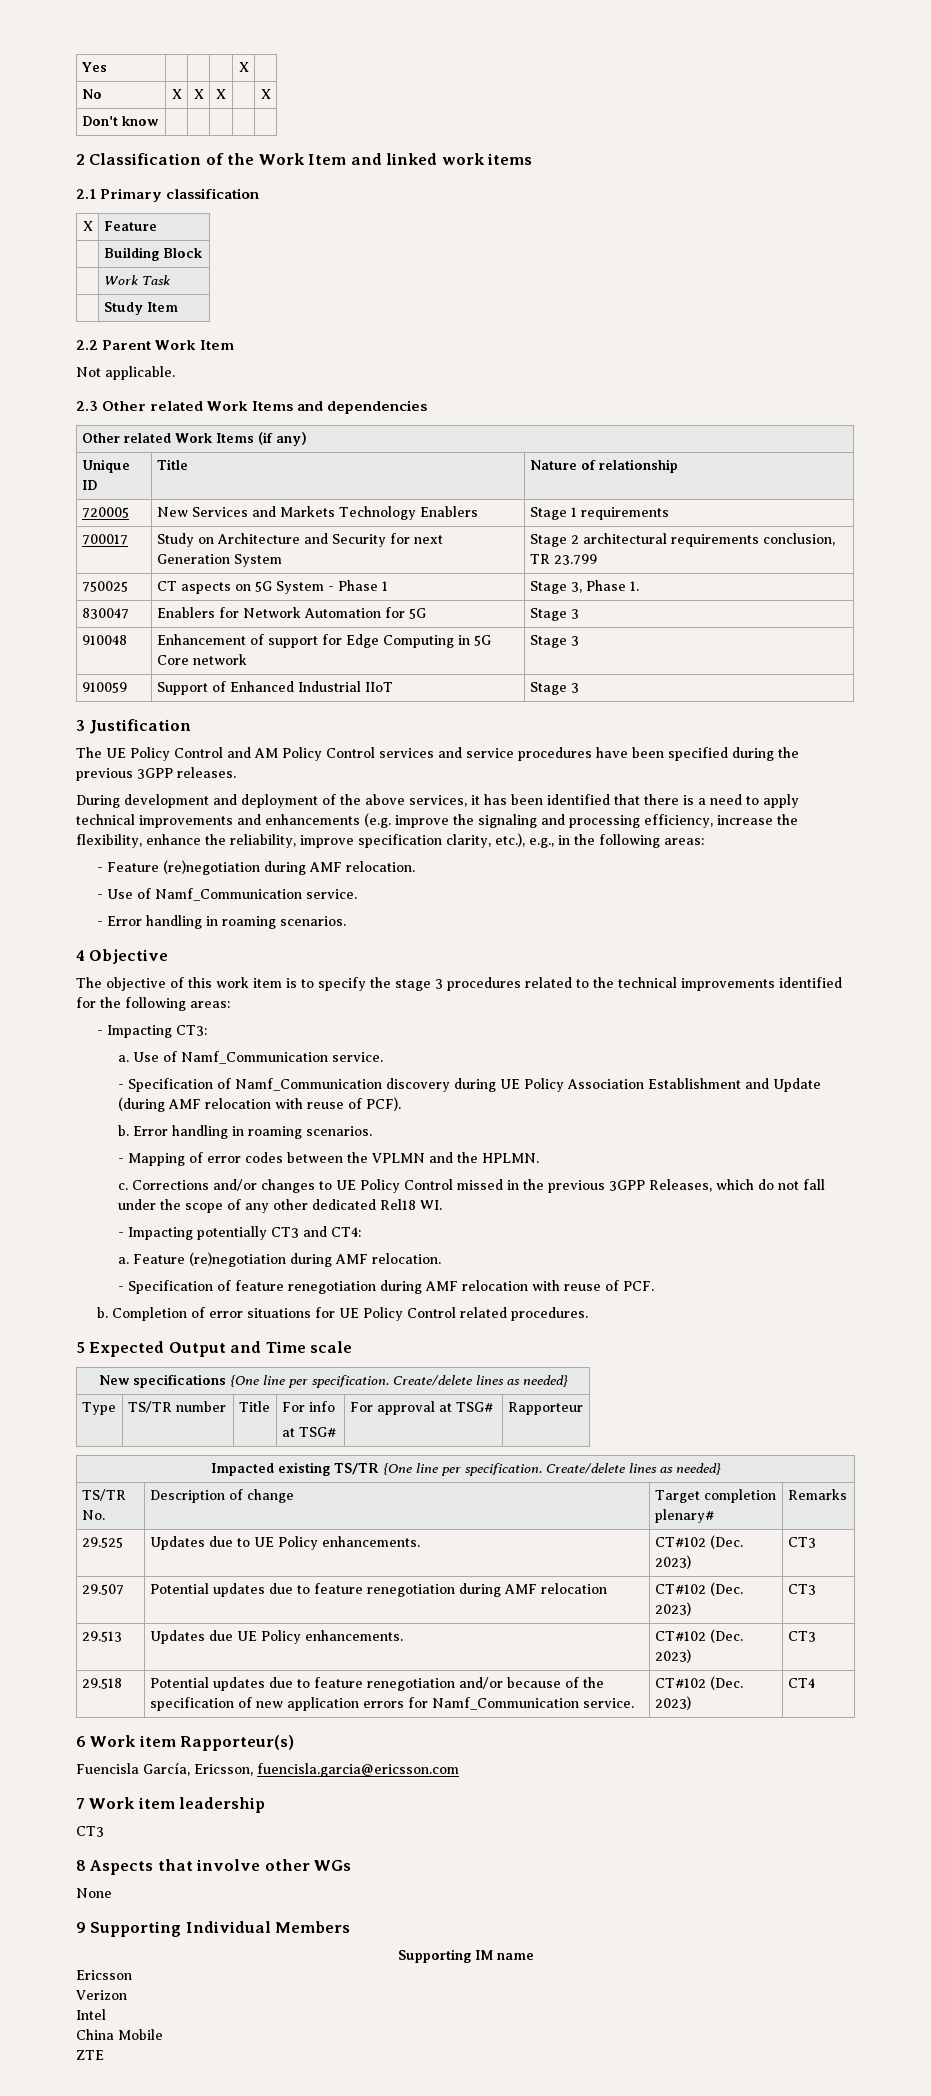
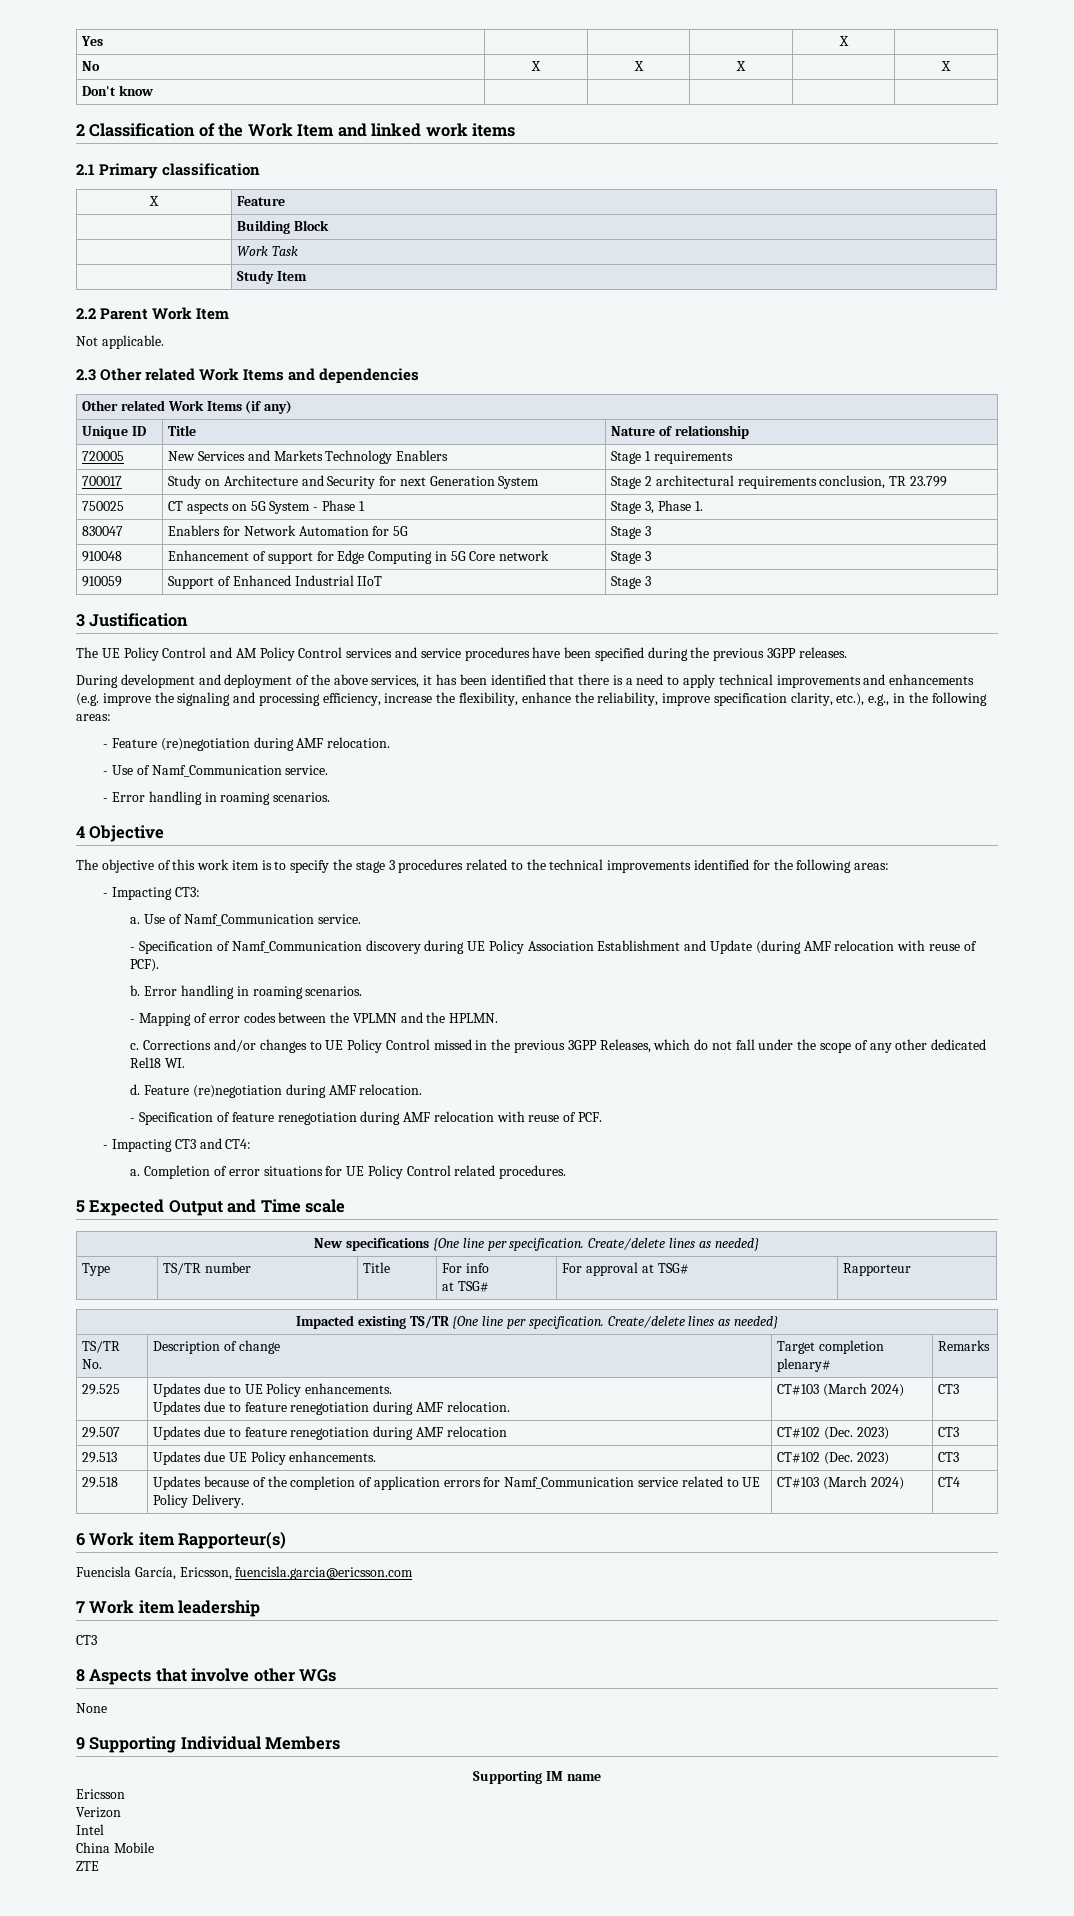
- - Impacting potentially CT3 and CT4:
- a.
+ d.
  - Specification of feature renegotiation during AMF relocation with reuse of PCF.
- b.
+ - Impacting CT3 and CT4:
+ a.
- 29.525 | Updates due to UE Policy enhancements. | CT#102 (Dec. 2023) | CT3
+ 29.525 | Updates due to UE Policy enhancements.
+ Updates due to feature renegotiation during AMF relocation. | CT#103 (March 2024) | CT3
- 29.507 | Potential updates due to feature renegotiation during AMF relocation | CT#102 (Dec. 2023) | CT3
+ 29.507 | Updates due to feature renegotiation during AMF relocation | CT#102 (Dec. 2023) | CT3
- 29.518 | Potential updates due to feature renegotiation and/or because of the specification of new application errors for Namf_Communication service. | CT#102 (Dec. 2023) | CT4
+ 29.518 | Updates because of the completion of application errors for Namf_Communication service related to UE Policy Delivery. | CT#103 (March 2024) | CT4

